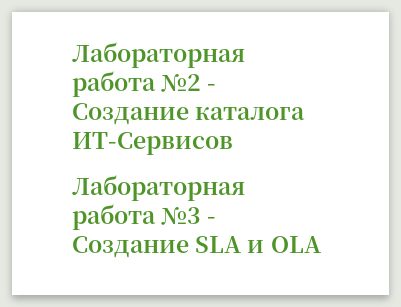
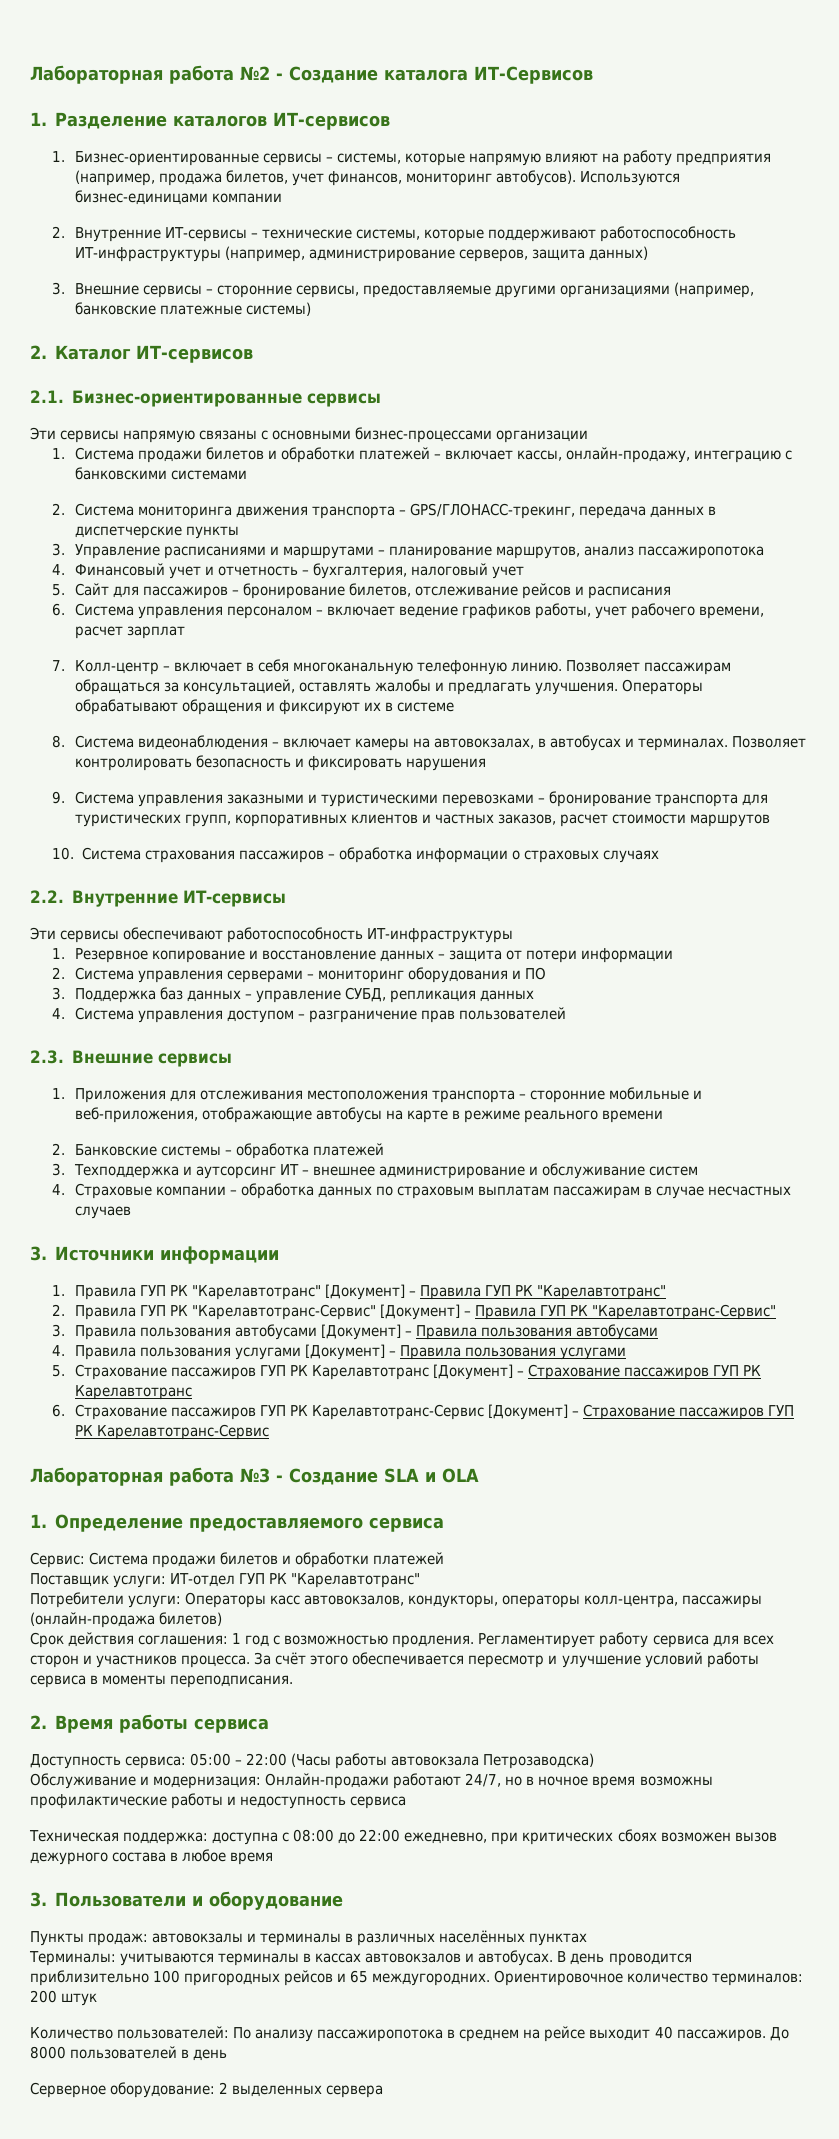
+ 1. Разделение каталогов ИТ-сервисов
+ 1. Бизнес-ориентированные сервисы – системы, которые напрямую влияют на работу предприятия (например, продажа билетов, учет финансов, мониторинг автобусов). Используются бизнес-единицами компании
+ 2. Внутренние ИТ-сервисы – технические системы, которые поддерживают работоспособность ИТ-инфраструктуры (например, администрирование серверов, защита данных)
+ 3. Внешние сервисы – сторонние сервисы, предоставляемые другими организациями (например, банковские платежные системы)
+ 2. Каталог ИТ-сервисов
+ 2.1. Бизнес-ориентированные сервисы
+ Эти сервисы напрямую связаны с основными бизнес-процессами организации
+ 1. Система продажи билетов и обработки платежей – включает кассы, онлайн-продажу, интеграцию с банковскими системами
+ 2. Система мониторинга движения транспорта – GPS/ГЛОНАСС-трекинг, передача данных в диспетчерские пункты
+ 3. Управление расписаниями и маршрутами – планирование маршрутов, анализ пассажиропотока
+ 4. Финансовый учет и отчетность – бухгалтерия, налоговый учет
+ 5. Сайт для пассажиров – бронирование билетов, отслеживание рейсов и расписания
+ 6. Система управления персоналом – включает ведение графиков работы, учет рабочего времени, расчет зарплат
+ 7. Колл-центр – включает в себя многоканальную телефонную линию. Позволяет пассажирам обращаться за консультацией, оставлять жалобы и предлагать улучшения. Операторы обрабатывают обращения и фиксируют их в системе
+ 8. Система видеонаблюдения – включает камеры на автовокзалах, в автобусах и терминалах. Позволяет контролировать безопасность и фиксировать нарушения
+ 9. Система управления заказными и туристическими перевозками – бронирование транспорта для туристических групп, корпоративных клиентов и частных заказов, расчет стоимости маршрутов
+ 10. Система страхования пассажиров – обработка информации о страховых случаях
+ 2.2. Внутренние ИТ-сервисы
+ Эти сервисы обеспечивают работоспособность ИТ-инфраструктуры
+ 1. Резервное копирование и восстановление данных – защита от потери информации
+ 2. Система управления серверами – мониторинг оборудования и ПО
+ 3. Поддержка баз данных – управление СУБД, репликация данных
+ 4. Система управления доступом – разграничение прав пользователей
+ 2.3. Внешние сервисы
+ 1. Приложения для отслеживания местоположения транспорта – сторонние мобильные и веб-приложения, отображающие автобусы на карте в режиме реального времени
+ 2. Банковские системы – обработка платежей
+ 3. Техподдержка и аутсорсинг ИТ – внешнее администрирование и обслуживание систем
+ 4. Страховые компании – обработка данных по страховым выплатам пассажирам в случае несчастных случаев
+ 3. Источники информации
+ 1. Правила ГУП РК "Карелавтотранс" [Документ] – Правила ГУП РК "Карелавтотранс"
+ 2. Правила ГУП РК "Карелавтотранс-Сервис" [Документ] – Правила ГУП РК "Карелавтотранс-Сервис"
+ 3. Правила пользования автобусами [Документ] – Правила пользования автобусами
+ 4. Правила пользования услугами [Документ] – Правила пользования услугами
+ 5. Страхование пассажиров ГУП РК Карелавтотранс [Документ] – Страхование пассажиров ГУП РК Карелавтотранс
+ 6. Страхование пассажиров ГУП РК Карелавтотранс-Сервис [Документ] – Страхование пассажиров ГУП РК Карелавтотранс-Сервис
+ 1. Определение предоставляемого сервиса
+ Сервис: Система продажи билетов и обработки платежей
+ Поставщик услуги: ИТ-отдел ГУП РК "Карелавтотранс"
+ Потребители услуги: Операторы касс автовокзалов, кондукторы, операторы колл-центра, пассажиры (онлайн-продажа билетов)
+ Срок действия соглашения: 1 год с возможностью продления. Регламентирует работу сервиса для всех сторон и участников процесса. За счёт этого обеспечивается пересмотр и улучшение условий работы сервиса в моменты переподписания.
+ 2. Время работы сервиса
+ Доступность сервиса: 05:00 – 22:00 (Часы работы автовокзала Петрозаводска)
+ Обслуживание и модернизация: Онлайн-продажи работают 24/7, но в ночное время возможны профилактические работы и недоступность сервиса
+ Техническая поддержка: доступна с 08:00 до 22:00 ежедневно, при критических сбоях возможен вызов дежурного состава в любое время
+ 3. Пользователи и оборудование
+ Пункты продаж: автовокзалы и терминалы в различных населённых пунктах
+ Терминалы: учитываются терминалы в кассах автовокзалов и автобусах. В день проводится приблизительно 100 пригородных рейсов и 65 междугородних. Ориентировочное количество терминалов: 200 штук
+ Количество пользователей: По анализу пассажиропотока в среднем на рейсе выходит 40 пассажиров. До 8000 пользователей в день
+ Серверное оборудование: 2 выделенных сервера

